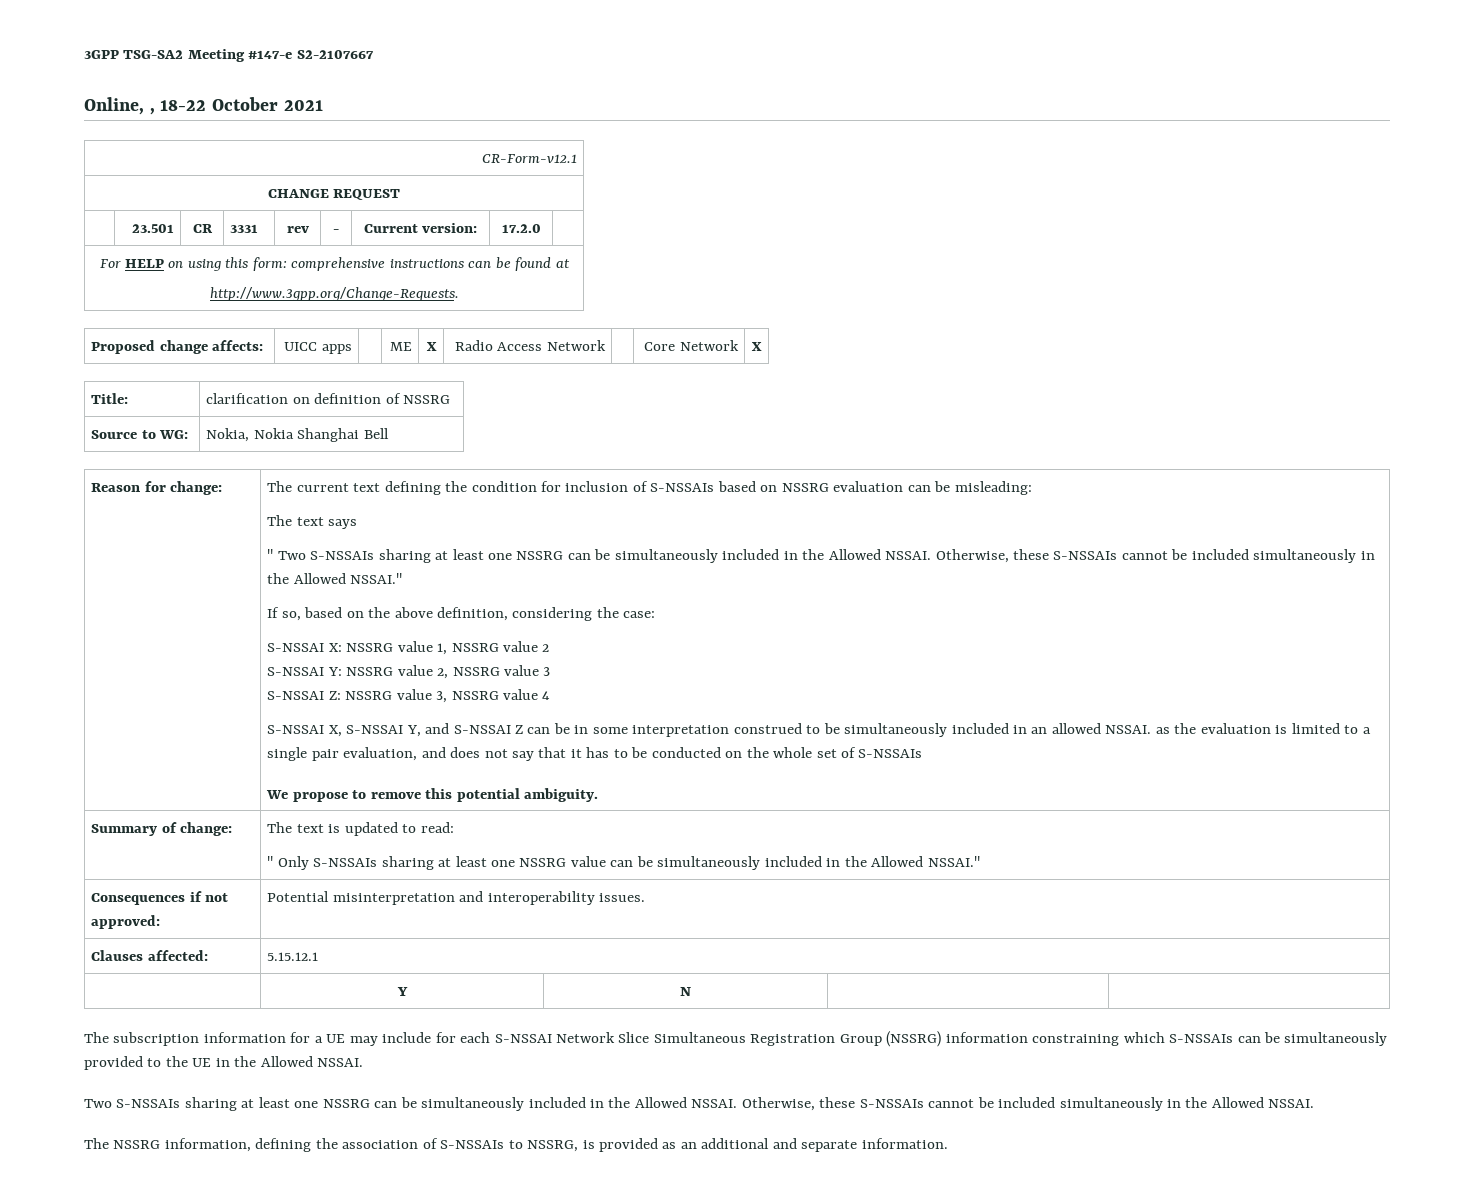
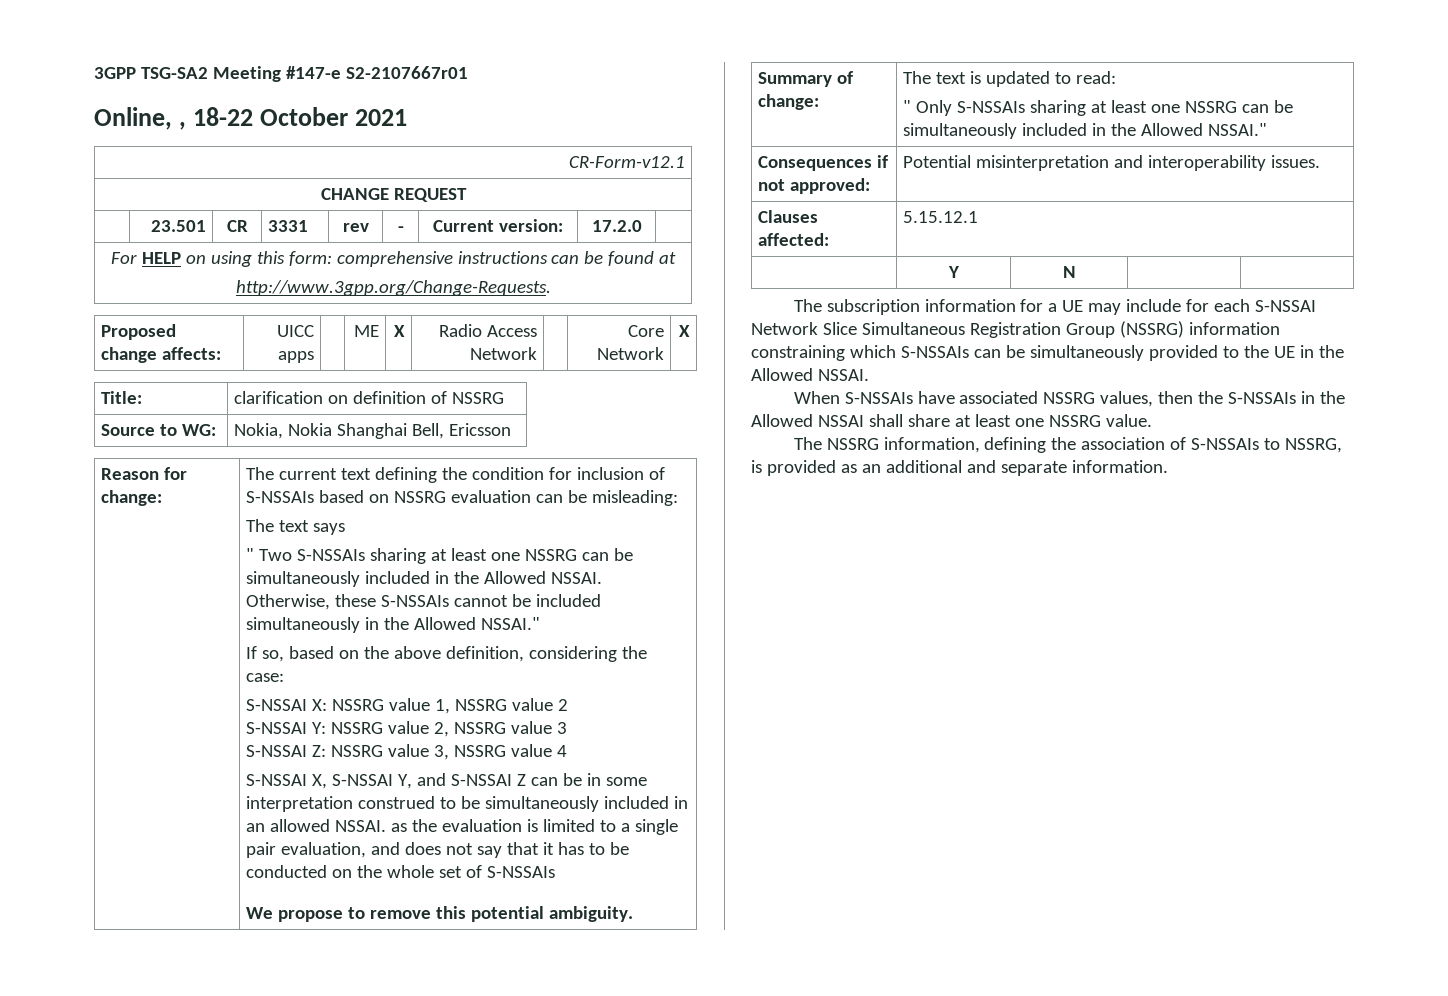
- 3GPP TSG-SA2 Meeting #147-e S2-2107667
+ 3GPP TSG-SA2 Meeting #147-e S2-2107667r01
- Source to WG: | Nokia, Nokia Shanghai Bell
+ Source to WG: | Nokia, Nokia Shanghai Bell, Ericsson
  Summary of change: | The text is updated to read:
- " Only S-NSSAIs sharing at least one NSSRG value can be simultaneously included in the Allowed NSSAI."
+ " Only S-NSSAIs sharing at least one NSSRG can be simultaneously included in the Allowed NSSAI."
- Two S-NSSAIs sharing at least one NSSRG can be simultaneously included in the Allowed NSSAI. Otherwise, these S-NSSAIs cannot be included simultaneously in the Allowed NSSAI.
+ When S-NSSAIs have associated NSSRG values, then the S-NSSAIs in the Allowed NSSAI shall share at least one NSSRG value.

